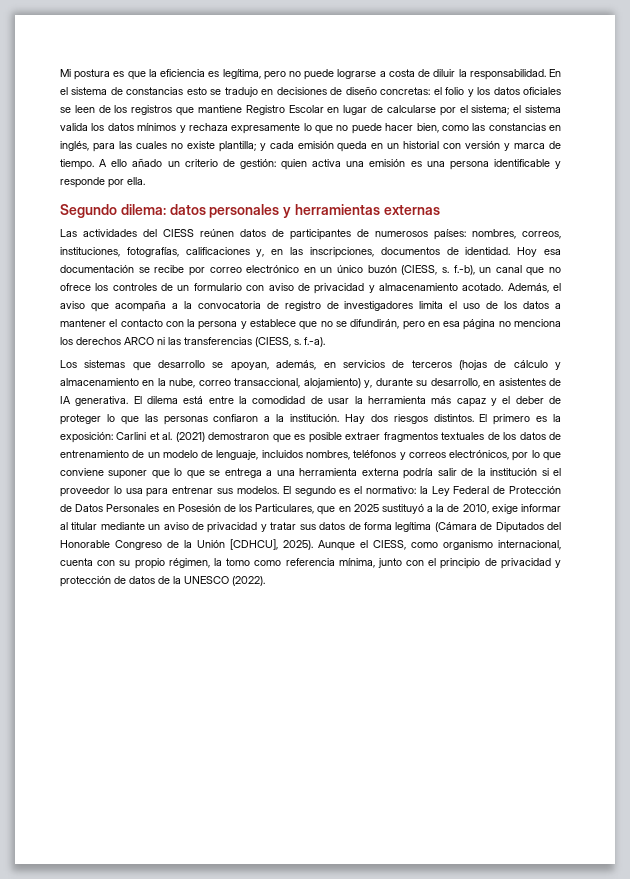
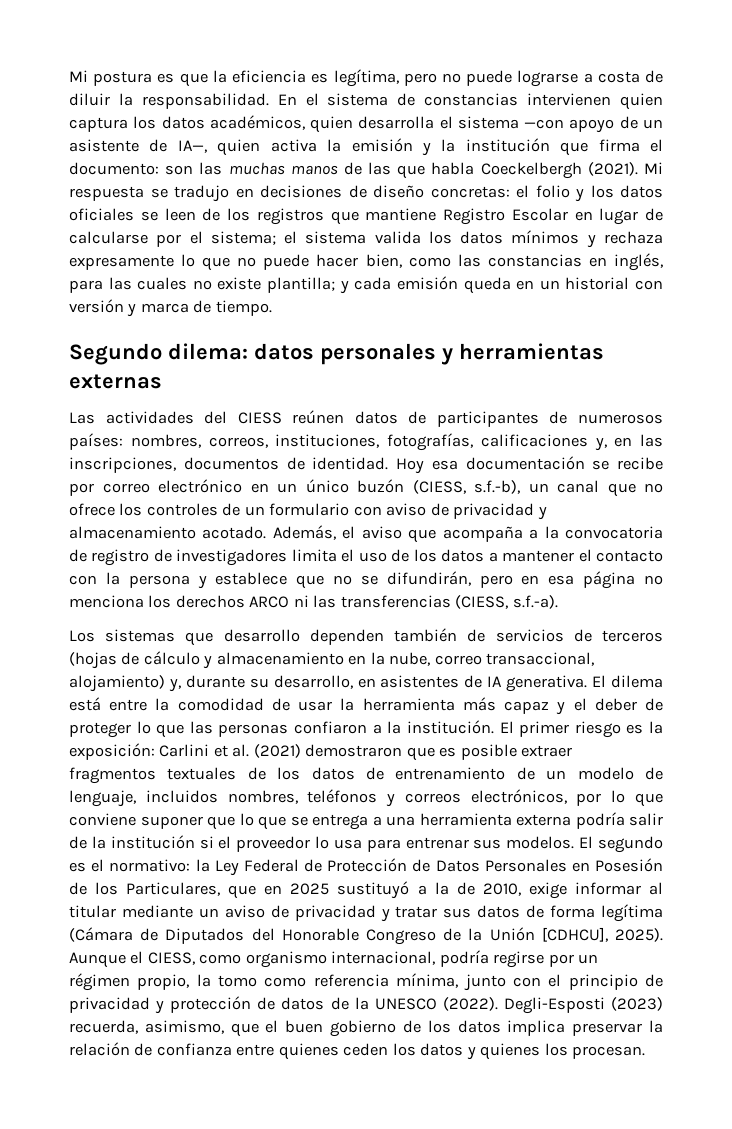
- En el sistema de constancias esto se tradujo en decisiones de diseño concretas:
+ En el sistema de constancias intervienen quien captura los datos académicos, quien desarrolla el sistema —con apoyo de un asistente de IA—, quien activa la emisión y la institución que firma el documento: son las muchas manos de las que habla Coeckelbergh (2021). Mi respuesta se tradujo en decisiones de diseño concretas:
- A ello añado un criterio de gestión: quien activa una emisión es una persona identificable y responde por ella.
- Hoy esa documentación se recibe por correo electrónico en un único buzón (CIESS, s. f.-b), un canal que no ofrece los controles de un formulario con aviso de privacidad y almacenamiento acotado.
+ Hoy esa documentación se recibe por correo electrónico en un único buzón (CIESS, s.f.-b), un canal que no ofrece los controles de un formulario con aviso de privacidad y almacenamiento acotado.
- Además, el aviso que acompaña a la convocatoria de registro de investigadores limita el uso de los datos a mantener el contacto con la persona y establece que no se difundirán, pero en esa página no menciona los derechos ARCO ni las transferencias (CIESS, s. f.-a).
+ Además, el aviso que acompaña a la convocatoria de registro de investigadores limita el uso de los datos a mantener el contacto con la persona y establece que no se difundirán, pero en esa página no menciona los derechos ARCO ni las transferencias (CIESS, s.f.-a).
- Los sistemas que desarrollo se apoyan, además, en servicios de terceros (hojas de cálculo y almacenamiento en la nube, correo transaccional, alojamiento) y, durante su desarrollo, en asistentes de IA generativa.
+ Los sistemas que desarrollo dependen también de servicios de terceros (hojas de cálculo y almacenamiento en la nube, correo transaccional, alojamiento) y, durante su desarrollo, en asistentes de IA generativa.
- Hay dos riesgos distintos. El primero es la exposición: Carlini et al. (2021) demostraron que es posible extraer fragmentos textuales de los datos de entrenamiento de un modelo de lenguaje, incluidos nombres, teléfonos y correos electrónicos, por lo que conviene suponer que lo que se entrega a una herramienta externa podría salir de la institución si el proveedor lo usa para entrenar sus modelos.
+ El primer riesgo es la exposición: Carlini et al. (2021) demostraron que es posible extraer fragmentos textuales de los datos de entrenamiento de un modelo de lenguaje, incluidos nombres, teléfonos y correos electrónicos, por lo que conviene suponer que lo que se entrega a una herramienta externa podría salir de la institución si el proveedor lo usa para entrenar sus modelos.
- Aunque el CIESS, como organismo internacional, cuenta con su propio régimen, la tomo como referencia mínima, junto con el principio de privacidad y protección de datos de la UNESCO (2022).
+ Aunque el CIESS, como organismo internacional, podría regirse por un régimen propio, la tomo como referencia mínima, junto con el principio de privacidad y protección de datos de la UNESCO (2022).
+ Degli-Esposti (2023) recuerda, asimismo, que el buen gobierno de los datos implica preservar la relación de confianza entre quienes ceden los datos y quienes los procesan.

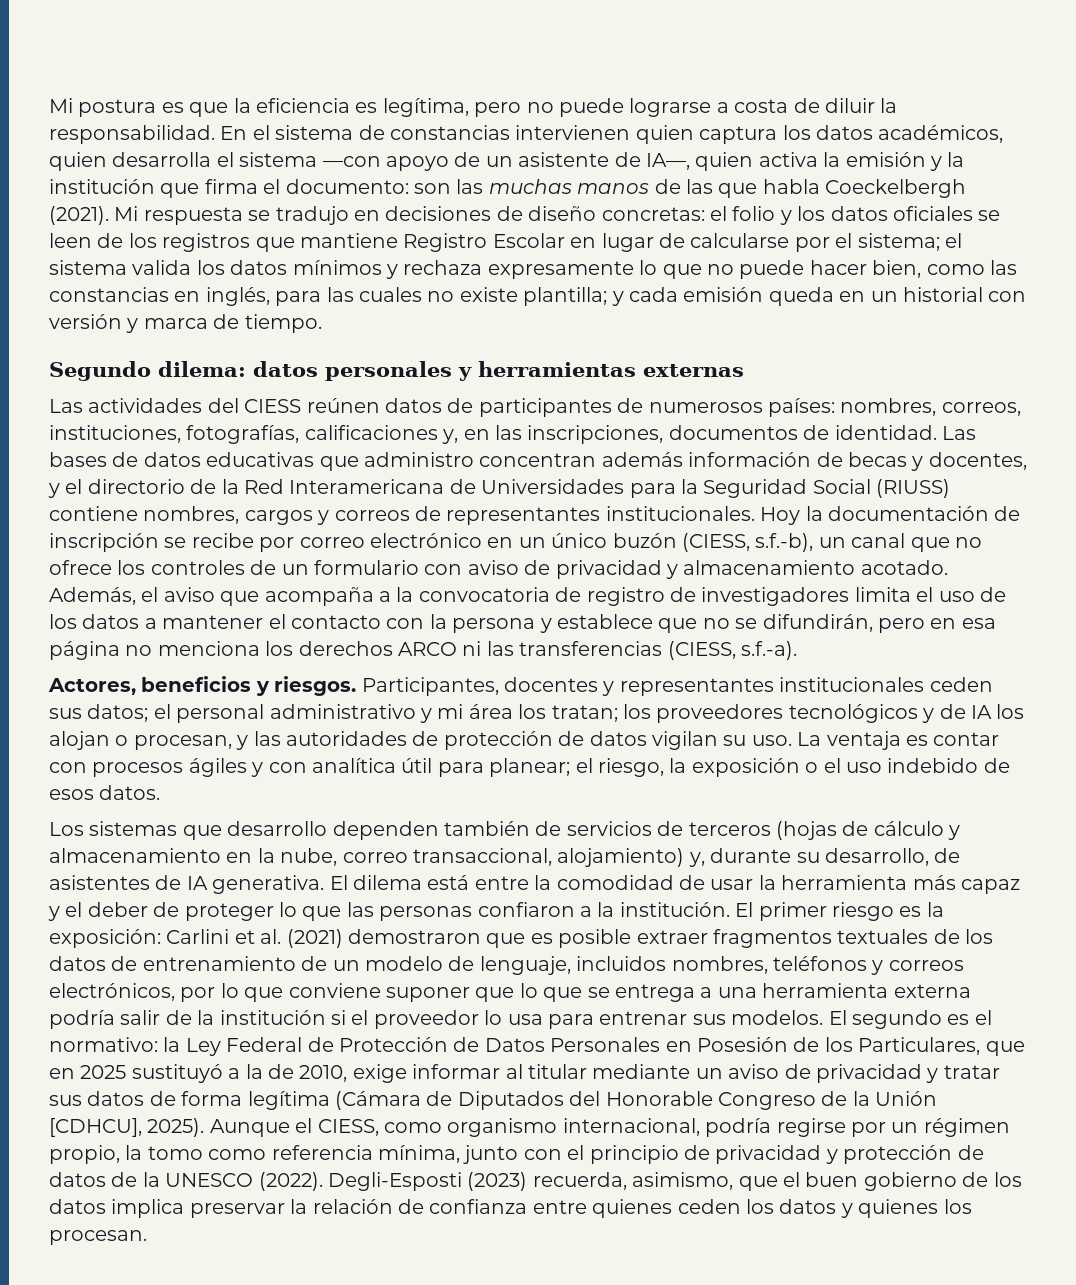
- Hoy esa documentación se recibe por correo electrónico en un único buzón (CIESS, s.f.-b), un canal que no ofrece los controles de un formulario con aviso de privacidad y almacenamiento acotado.
+ Las bases de datos educativas que administro concentran además información de becas y docentes, y el directorio de la Red Interamericana de Universidades para la Seguridad Social (RIUSS) contiene nombres, cargos y correos de representantes institucionales. Hoy la documentación de inscripción se recibe por correo electrónico en un único buzón (CIESS, s.f.-b), un canal que no ofrece los controles de un formulario con aviso de privacidad y almacenamiento acotado.
+ Actores, beneficios y riesgos. Participantes, docentes y representantes institucionales ceden sus datos; el personal administrativo y mi área los tratan; los proveedores tecnológicos y de IA los alojan o procesan, y las autoridades de protección de datos vigilan su uso. La ventaja es contar con procesos ágiles y con analítica útil para planear; el riesgo, la exposición o el uso indebido de esos datos.
- Los sistemas que desarrollo dependen también de servicios de terceros (hojas de cálculo y almacenamiento en la nube, correo transaccional, alojamiento) y, durante su desarrollo, en asistentes de IA generativa.
+ Los sistemas que desarrollo dependen también de servicios de terceros (hojas de cálculo y almacenamiento en la nube, correo transaccional, alojamiento) y, durante su desarrollo, de asistentes de IA generativa.

